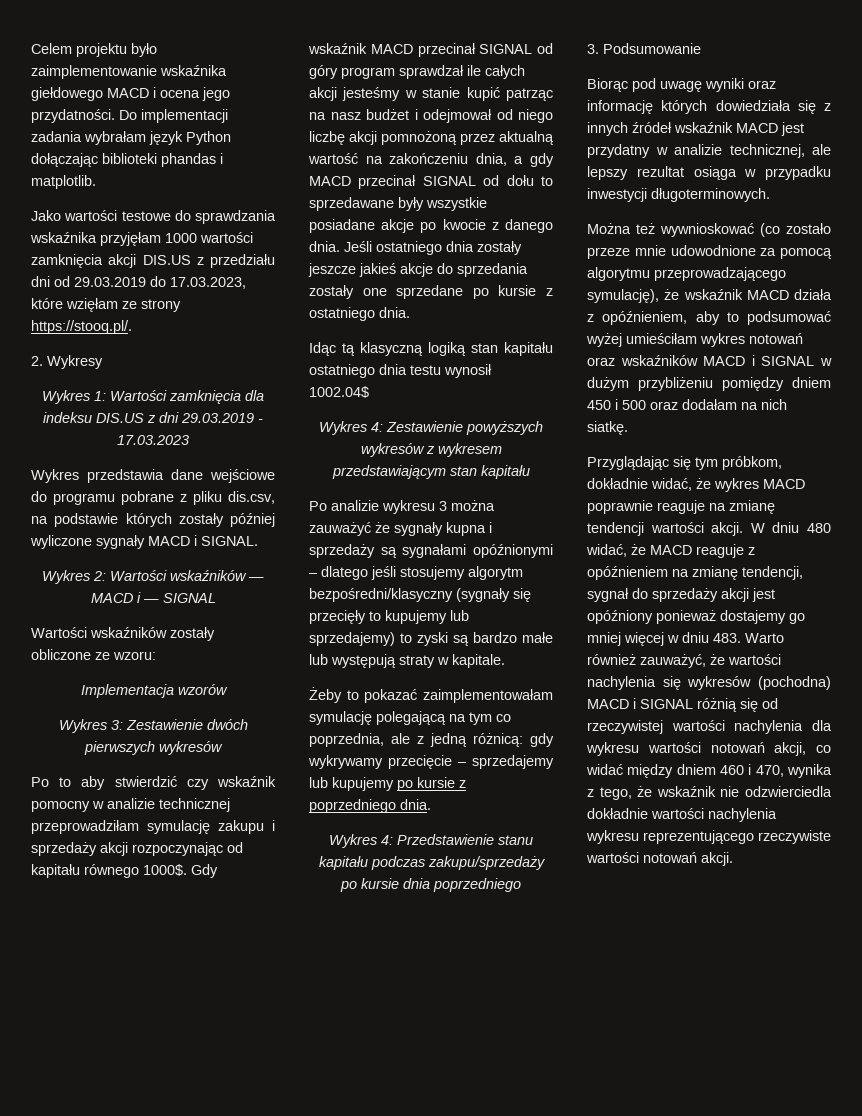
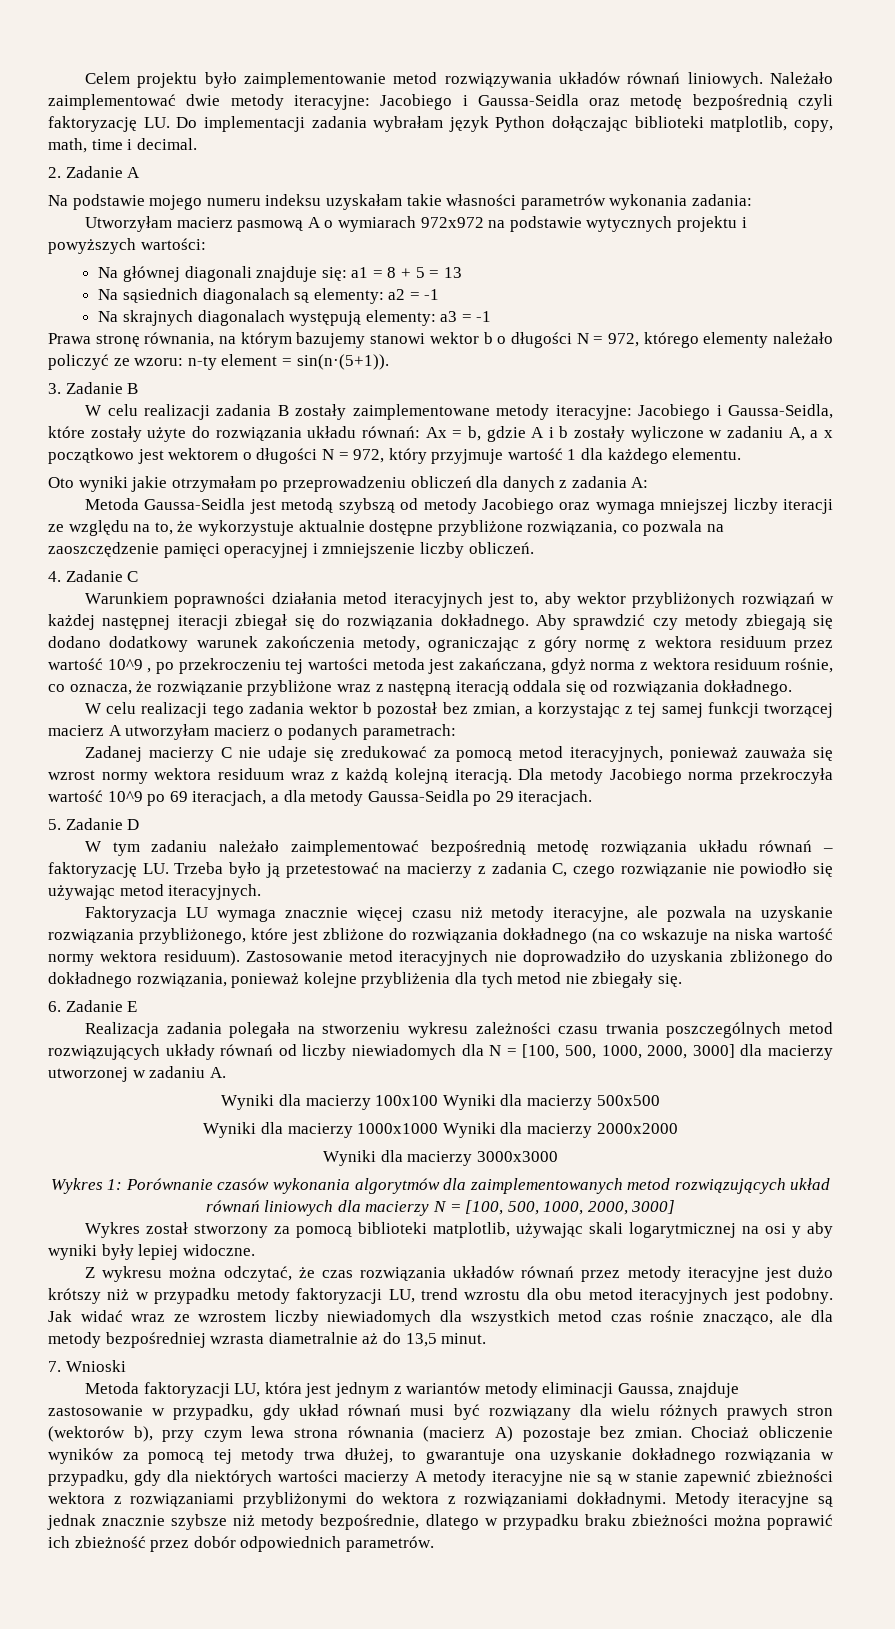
- Celem projektu było zaimplementowanie wskaźnika giełdowego MACD i ocena jego przydatności. Do implementacji zadania wybrałam język Python dołączając biblioteki phandas i matplotlib.
- Jako wartości testowe do sprawdzania wskaźnika przyjęłam 1000 wartości zamknięcia akcji DIS.US z przedziału dni od 29.03.2019 do 17.03.2023, które wzięłam ze strony https://stooq.pl/.
- 2. Wykresy
- Wykres 1: Wartości zamknięcia dla indeksu DIS.US z dni 29.03.2019 - 17.03.2023
- Wykres przedstawia dane wejściowe do programu pobrane z pliku dis.csv, na podstawie których zostały później wyliczone sygnały MACD i SIGNAL.
- Wykres 2: Wartości wskaźników — MACD i — SIGNAL
- Wartości wskaźników zostały obliczone ze wzoru:
- Implementacja wzorów
- Wykres 3: Zestawienie dwóch pierwszych wykresów
- Po to aby stwierdzić czy wskaźnik pomocny w analizie technicznej przeprowadziłam symulację zakupu i sprzedaży akcji rozpoczynając od kapitału równego 1000$. Gdy wskaźnik MACD przecinał SIGNAL od góry program sprawdzał ile całych akcji jesteśmy w stanie kupić patrząc na nasz budżet i odejmował od niego liczbę akcji pomnożoną przez aktualną wartość na zakończeniu dnia, a gdy MACD przecinał SIGNAL od dołu to sprzedawane były wszystkie posiadane akcje po kwocie z danego dnia. Jeśli ostatniego dnia zostały jeszcze jakieś akcje do sprzedania zostały one sprzedane po kursie z ostatniego dnia.
- Idąc tą klasyczną logiką stan kapitału ostatniego dnia testu wynosił 1002.04$
- Wykres 4: Zestawienie powyższych wykresów z wykresem przedstawiającym stan kapitału
- Po analizie wykresu 3 można zauważyć że sygnały kupna i sprzedaży są sygnałami opóźnionymi – dlatego jeśli stosujemy algorytm bezpośredni/klasyczny (sygnały się przecięły to kupujemy lub sprzedajemy) to zyski są bardzo małe lub występują straty w kapitale.
- Żeby to pokazać zaimplementowałam symulację polegającą na tym co poprzednia, ale z jedną różnicą: gdy wykrywamy przecięcie – sprzedajemy lub kupujemy po kursie z poprzedniego dnia.
- Wykres 4: Przedstawienie stanu kapitału podczas zakupu/sprzedaży po kursie dnia poprzedniego
- 3. Podsumowanie
- Biorąc pod uwagę wyniki oraz informację których dowiedziała się z innych źródeł wskaźnik MACD jest przydatny w analizie technicznej, ale lepszy rezultat osiąga w przypadku inwestycji długoterminowych.
- Można też wywnioskować (co zostało przeze mnie udowodnione za pomocą algorytmu przeprowadzającego symulację), że wskaźnik MACD działa z opóźnieniem, aby to podsumować wyżej umieściłam wykres notowań oraz wskaźników MACD i SIGNAL w dużym przybliżeniu pomiędzy dniem 450 i 500 oraz dodałam na nich siatkę.
- Przyglądając się tym próbkom, dokładnie widać, że wykres MACD poprawnie reaguje na zmianę tendencji wartości akcji. W dniu 480 widać, że MACD reaguje z opóźnieniem na zmianę tendencji, sygnał do sprzedaży akcji jest opóźniony ponieważ dostajemy go mniej więcej w dniu 483. Warto również zauważyć, że wartości nachylenia się wykresów (pochodna) MACD i SIGNAL różnią się od rzeczywistej wartości nachylenia dla wykresu wartości notowań akcji, co widać między dniem 460 i 470, wynika z tego, że wskaźnik nie odzwierciedla dokładnie wartości nachylenia wykresu reprezentującego rzeczywiste wartości notowań akcji.
+ Celem projektu było zaimplementowanie metod rozwiązywania układów równań liniowych. Należało zaimplementować dwie metody iteracyjne: Jacobiego i Gaussa-Seidla oraz metodę bezpośrednią czyli faktoryzację LU. Do implementacji zadania wybrałam język Python dołączając biblioteki matplotlib, copy, math, time i decimal.
+ 2. Zadanie A
+ Na podstawie mojego numeru indeksu uzyskałam takie własności parametrów wykonania zadania:
+ Utworzyłam macierz pasmową A o wymiarach 972x972 na podstawie wytycznych projektu i powyższych wartości:
+ Na głównej diagonali znajduje się: a1 = 8 + 5 = 13
+ Na sąsiednich diagonalach są elementy: a2 = -1
+ Na skrajnych diagonalach występują elementy: a3 = -1
+ Prawa stronę równania, na którym bazujemy stanowi wektor b o długości N = 972, którego elementy należało policzyć ze wzoru: n-ty element = sin(n·(5+1)).
+ 3. Zadanie B
+ W celu realizacji zadania B zostały zaimplementowane metody iteracyjne: Jacobiego i Gaussa-Seidla, które zostały użyte do rozwiązania układu równań: Ax = b, gdzie A i b zostały wyliczone w zadaniu A, a x początkowo jest wektorem o długości N = 972, który przyjmuje wartość 1 dla każdego elementu.
+ Oto wyniki jakie otrzymałam po przeprowadzeniu obliczeń dla danych z zadania A:
+ Metoda Gaussa-Seidla jest metodą szybszą od metody Jacobiego oraz wymaga mniejszej liczby iteracji ze względu na to, że wykorzystuje aktualnie dostępne przybliżone rozwiązania, co pozwala na zaoszczędzenie pamięci operacyjnej i zmniejszenie liczby obliczeń.
+ 4. Zadanie C
+ Warunkiem poprawności działania metod iteracyjnych jest to, aby wektor przybliżonych rozwiązań w każdej następnej iteracji zbiegał się do rozwiązania dokładnego. Aby sprawdzić czy metody zbiegają się dodano dodatkowy warunek zakończenia metody, ograniczając z góry normę z wektora residuum przez wartość 10^9 , po przekroczeniu tej wartości metoda jest zakańczana, gdyż norma z wektora residuum rośnie, co oznacza, że rozwiązanie przybliżone wraz z następną iteracją oddala się od rozwiązania dokładnego.
+ W celu realizacji tego zadania wektor b pozostał bez zmian, a korzystając z tej samej funkcji tworzącej macierz A utworzyłam macierz o podanych parametrach:
+ Zadanej macierzy C nie udaje się zredukować za pomocą metod iteracyjnych, ponieważ zauważa się wzrost normy wektora residuum wraz z każdą kolejną iteracją. Dla metody Jacobiego norma przekroczyła wartość 10^9 po 69 iteracjach, a dla metody Gaussa-Seidla po 29 iteracjach.
+ 5. Zadanie D
+ W tym zadaniu należało zaimplementować bezpośrednią metodę rozwiązania układu równań – faktoryzację LU. Trzeba było ją przetestować na macierzy z zadania C, czego rozwiązanie nie powiodło się używając metod iteracyjnych.
+ Faktoryzacja LU wymaga znacznie więcej czasu niż metody iteracyjne, ale pozwala na uzyskanie rozwiązania przybliżonego, które jest zbliżone do rozwiązania dokładnego (na co wskazuje na niska wartość normy wektora residuum). Zastosowanie metod iteracyjnych nie doprowadziło do uzyskania zbliżonego do dokładnego rozwiązania, ponieważ kolejne przybliżenia dla tych metod nie zbiegały się.
+ 6. Zadanie E
+ Realizacja zadania polegała na stworzeniu wykresu zależności czasu trwania poszczególnych metod rozwiązujących układy równań od liczby niewiadomych dla N = [100, 500, 1000, 2000, 3000] dla macierzy utworzonej w zadaniu A.
+ Wyniki dla macierzy 100x100 Wyniki dla macierzy 500x500
+ Wyniki dla macierzy 1000x1000 Wyniki dla macierzy 2000x2000
+ Wyniki dla macierzy 3000x3000
+ Wykres 1: Porównanie czasów wykonania algorytmów dla zaimplementowanych metod rozwiązujących układ równań liniowych dla macierzy N = [100, 500, 1000, 2000, 3000]
+ Wykres został stworzony za pomocą biblioteki matplotlib, używając skali logarytmicznej na osi y aby wyniki były lepiej widoczne.
+ Z wykresu można odczytać, że czas rozwiązania układów równań przez metody iteracyjne jest dużo krótszy niż w przypadku metody faktoryzacji LU, trend wzrostu dla obu metod iteracyjnych jest podobny. Jak widać wraz ze wzrostem liczby niewiadomych dla wszystkich metod czas rośnie znacząco, ale dla metody bezpośredniej wzrasta diametralnie aż do 13,5 minut.
+ 7. Wnioski
+ Metoda faktoryzacji LU, która jest jednym z wariantów metody eliminacji Gaussa, znajduje zastosowanie w przypadku, gdy układ równań musi być rozwiązany dla wielu różnych prawych stron (wektorów b), przy czym lewa strona równania (macierz A) pozostaje bez zmian. Chociaż obliczenie wyników za pomocą tej metody trwa dłużej, to gwarantuje ona uzyskanie dokładnego rozwiązania w przypadku, gdy dla niektórych wartości macierzy A metody iteracyjne nie są w stanie zapewnić zbieżności wektora z rozwiązaniami przybliżonymi do wektora z rozwiązaniami dokładnymi. Metody iteracyjne są jednak znacznie szybsze niż metody bezpośrednie, dlatego w przypadku braku zbieżności można poprawić ich zbieżność przez dobór odpowiednich parametrów.

